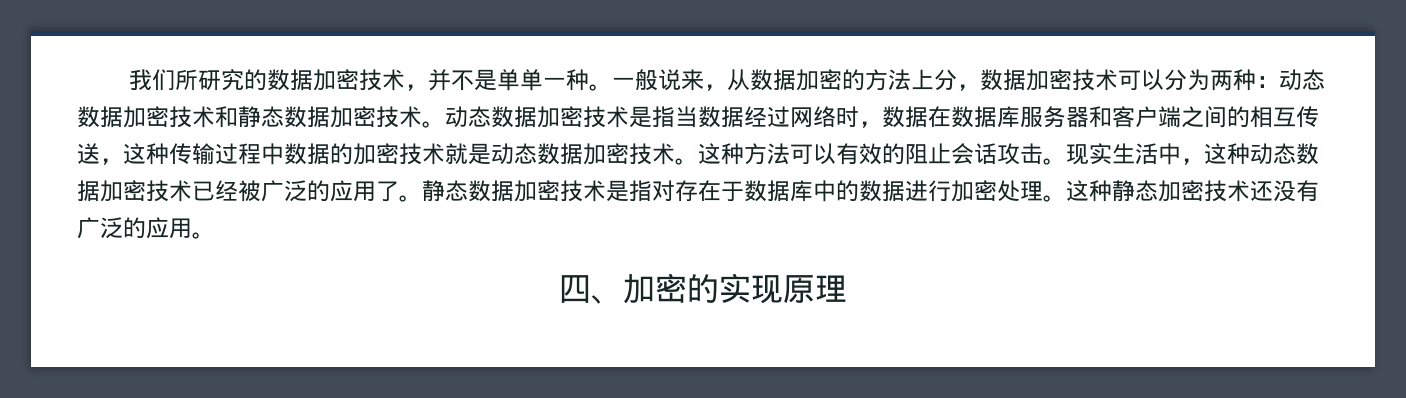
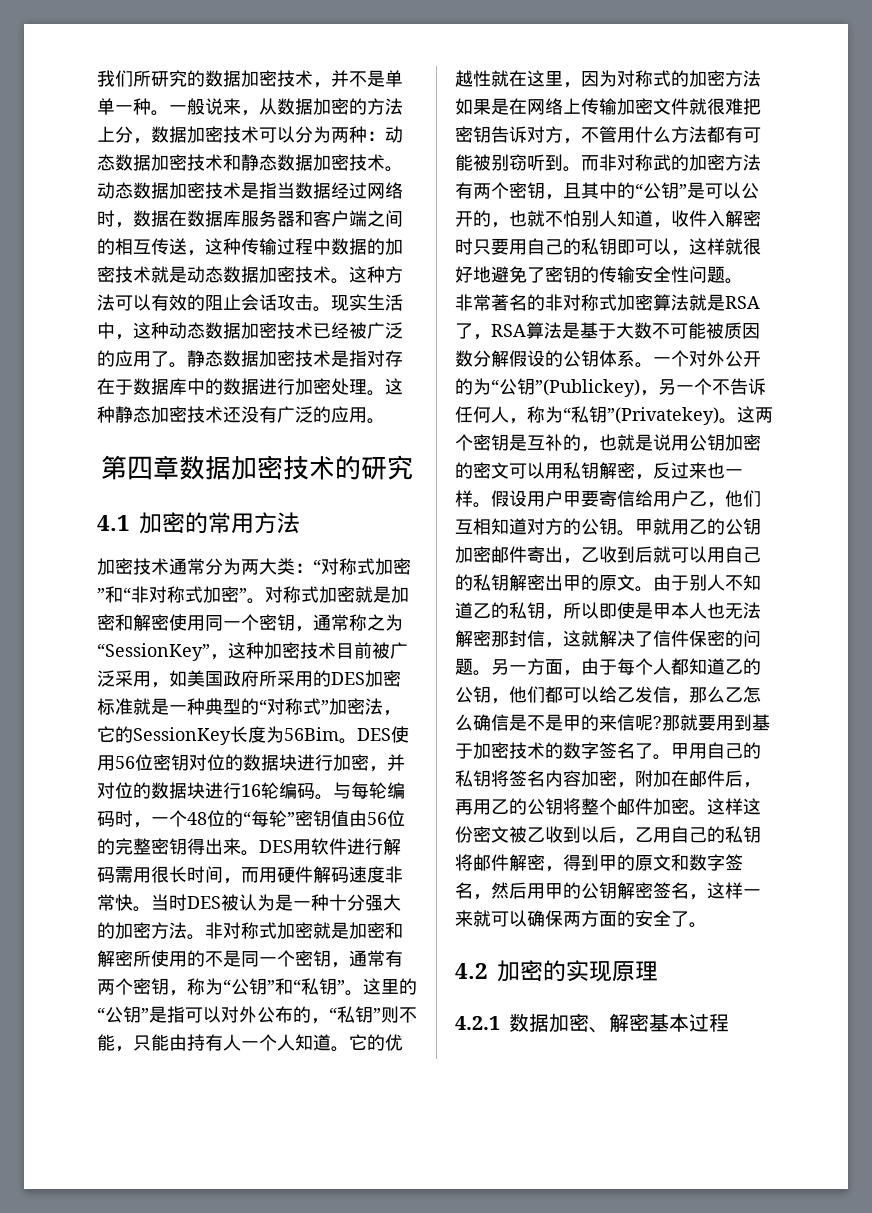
- 四、加密的实现原理
+ 第四章数据加密技术的研究
+ 4.1加密的常用方法
+ 加密技术通常分为两大类：“对称式加密”和“非对称式加密”。对称式加密就是加密和解密使用同一个密钥，通常称之为“SessionKey”，这种加密技术目前被广泛采用，如美国政府所采用的DES加密标准就是一种典型的“对称式”加密法，它的SessionKey长度为56Bim。DES使用56位密钥对位的数据块进行加密，并对位的数据块进行16轮编码。与每轮编码时，一个48位的“每轮”密钥值由56位的完整密钥得出来。DES用软件进行解码需用很长时间，而用硬件解码速度非常快。当时DES被认为是一种十分强大的加密方法。非对称式加密就是加密和解密所使用的不是同一个密钥，通常有两个密钥，称为“公钥”和“私钥”。这里的“公钥”是指可以对外公布的，“私钥”则不能，只能由持有人一个人知道。它的优越性就在这里，因为对称式的加密方法如果是在网络上传输加密文件就很难把密钥告诉对方，不管用什么方法都有可能被别窃听到。而非对称武的加密方法有两个密钥，且其中的“公钥”是可以公开的，也就不怕别人知道，收件入解密时只要用自己的私钥即可以，这样就很好地避免了密钥的传输安全性问题。
+ 非常著名的非对称式加密算法就是RSA了，RSA算法是基于大数不可能被质因数分解假设的公钥体系。一个对外公开的为“公钥”(Publickey)，另一个不告诉任何人，称为“私钥”(Privatekey)。这两个密钥是互补的，也就是说用公钥加密的密文可以用私钥解密，反过来也一样。假设用户甲要寄信给用户乙，他们互相知道对方的公钥。甲就用乙的公钥加密邮件寄出，乙收到后就可以用自己的私钥解密出甲的原文。由于别人不知道乙的私钥，所以即使是甲本人也无法解密那封信，这就解决了信件保密的问题。另一方面，由于每个人都知道乙的公钥，他们都可以给乙发信，那么乙怎么确信是不是甲的来信呢?那就要用到基于加密技术的数字签名了。甲用自己的私钥将签名内容加密，附加在邮件后，再用乙的公钥将整个邮件加密。这样这份密文被乙收到以后，乙用自己的私钥将邮件解密，得到甲的原文和数字签名，然后用甲的公钥解密签名，这样一来就可以确保两方面的安全了。
+ 4.2加密的实现原理
+ 4.2.1数据加密、解密基本过程

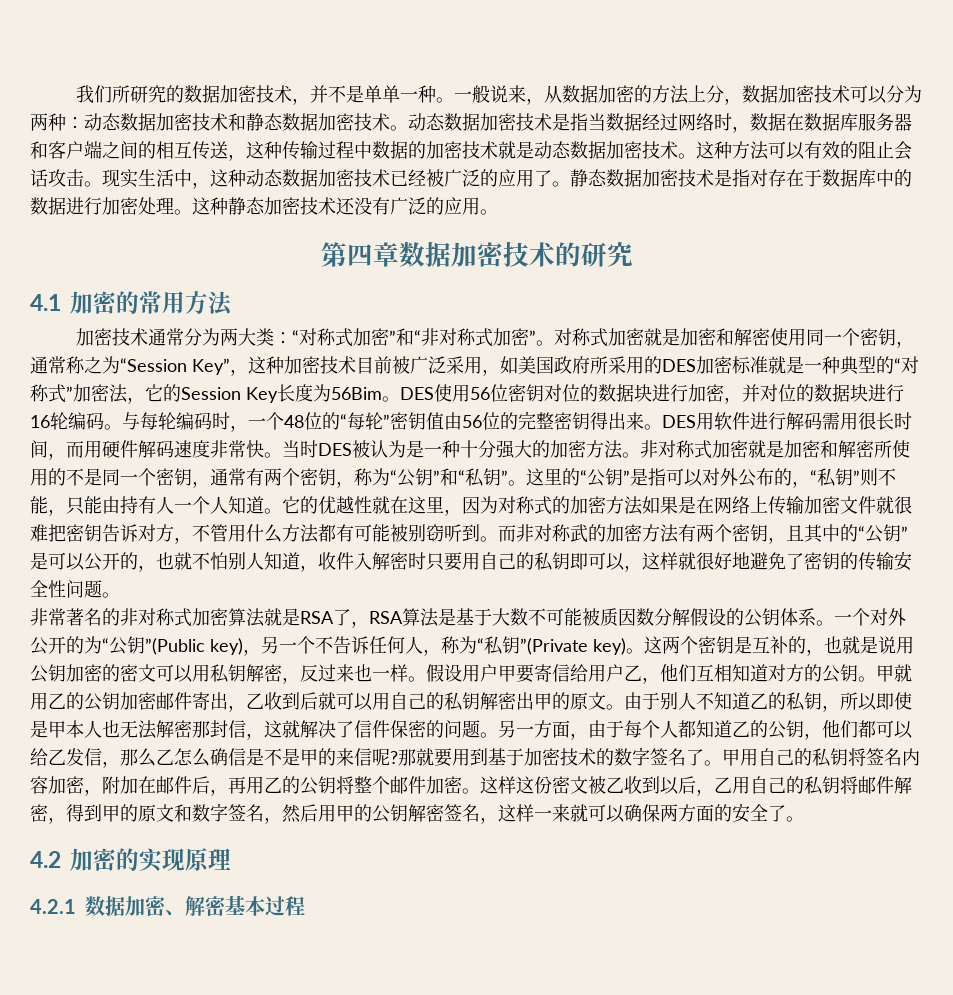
- 对称式加密就是加密和解密使用同一个密钥，通常称之为“SessionKey”，这种加密技术目前被广泛采用，如美国政府所采用的DES加密标准就是一种典型的“对称式”加密法，它的SessionKey长度为56Bim。
+ 对称式加密就是加密和解密使用同一个密钥，通常称之为“Session Key”，这种加密技术目前被广泛采用，如美国政府所采用的DES加密标准就是一种典型的“对称式”加密法，它的Session Key长度为56Bim。
- 一个对外公开的为“公钥”(Publickey)，另一个不告诉任何人，称为“私钥”(Privatekey)。
+ 一个对外公开的为“公钥”(Public key)，另一个不告诉任何人，称为“私钥”(Private key)。

